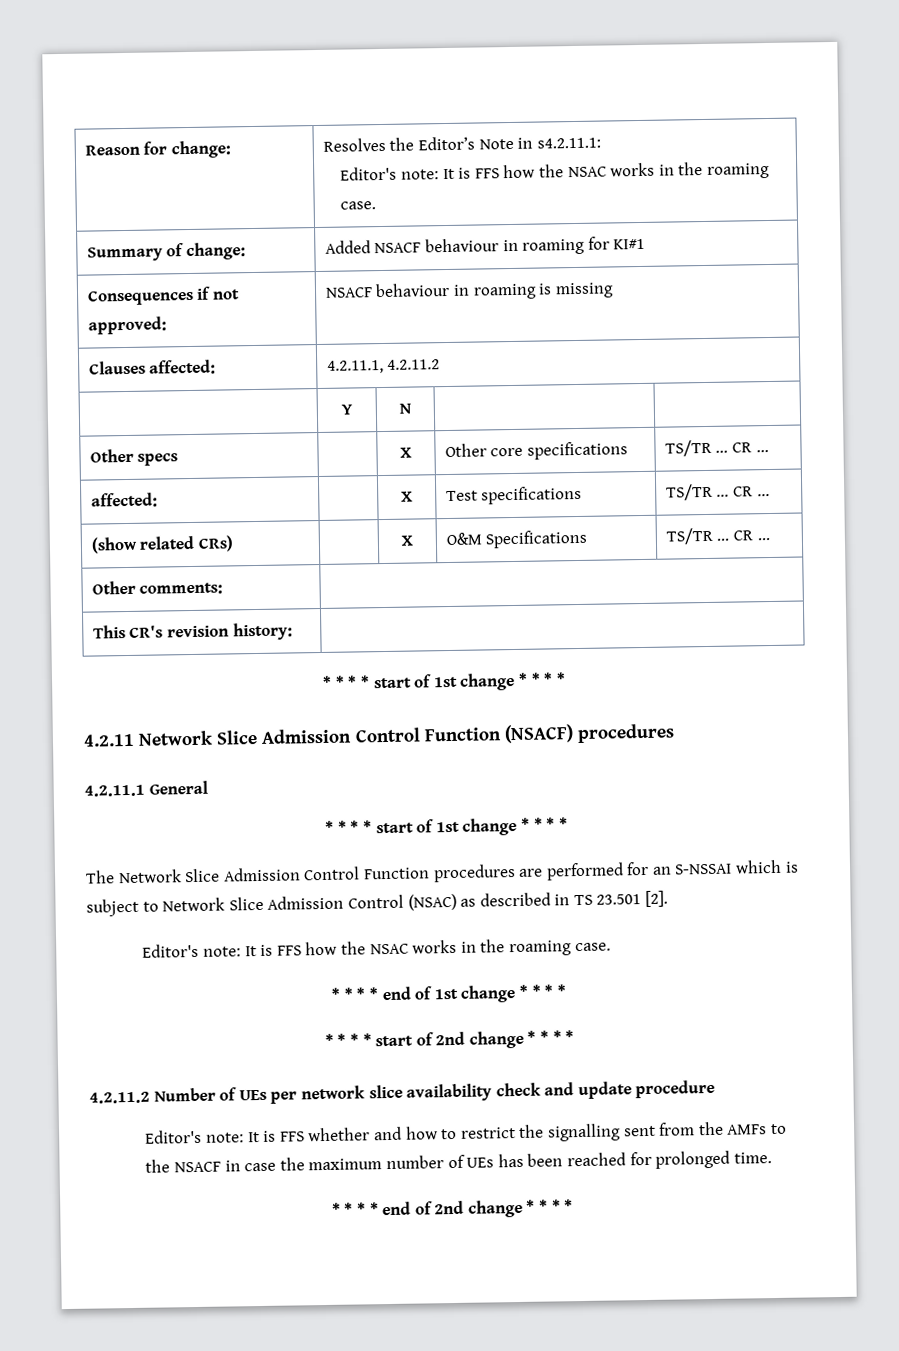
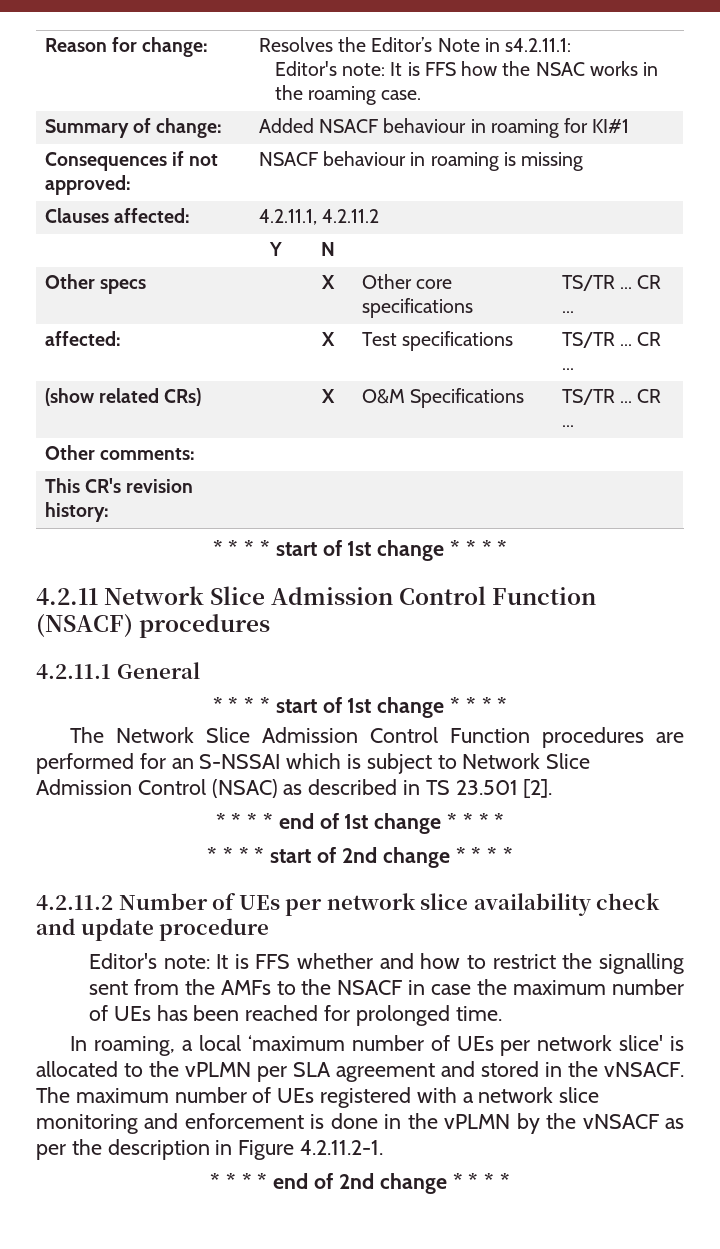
  The Network Slice Admission Control Function procedures are performed for an S-NSSAI which is subject to Network Slice Admission Control (NSAC) as described in TS 23.501 [2].
- Editor's note: It is FFS how the NSAC works in the roaming case.
+ In roaming, a local ‘maximum number of UEs per network slice' is allocated to the vPLMN per SLA agreement and stored in the vNSACF. The maximum number of UEs registered with a network slice monitoring and enforcement is done in the vPLMN by the vNSACF as per the description in Figure 4.2.11.2-1.

